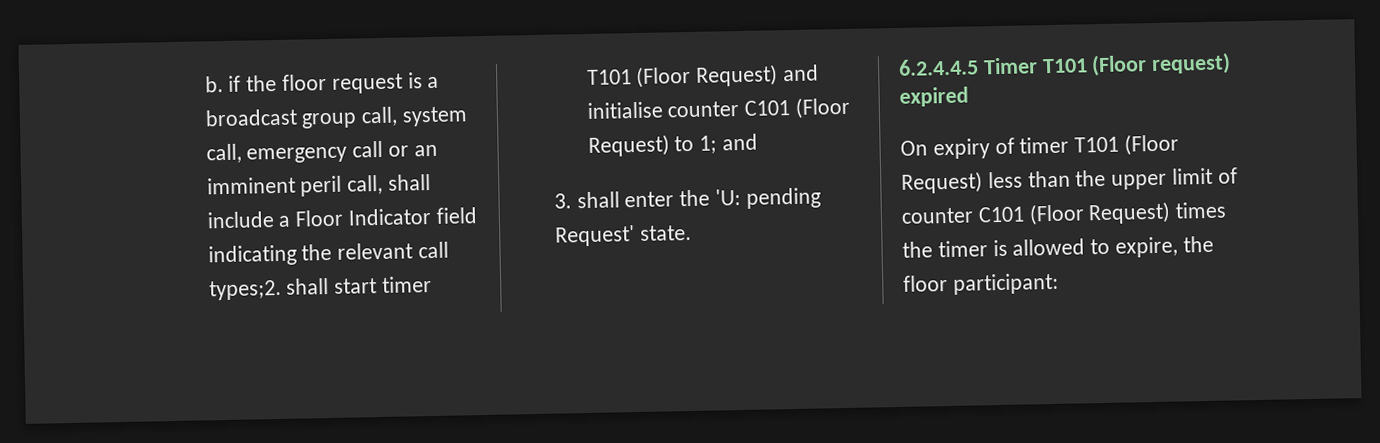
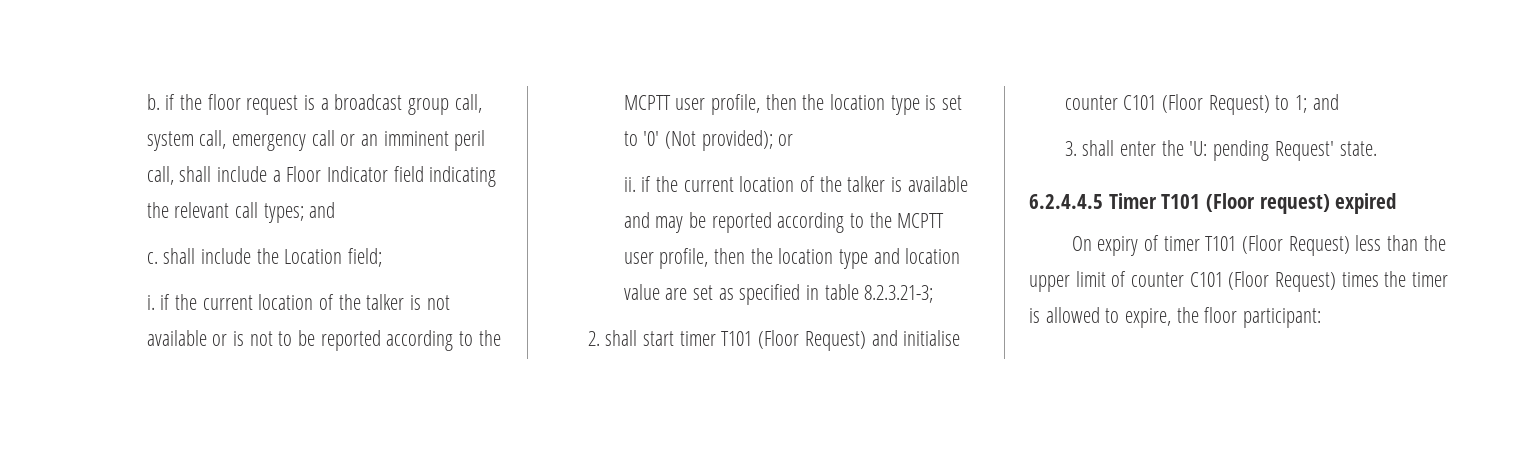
- b. if the floor request is a broadcast group call, system call, emergency call or an imminent peril call, shall include a Floor Indicator field indicating the relevant call types;2. shall start timer T101 (Floor Request) and initialise counter C101 (Floor Request) to 1; and
+ b. if the floor request is a broadcast group call, system call, emergency call or an imminent peril call, shall include a Floor Indicator field indicating the relevant call types; and
+ c. shall include the Location field;
+ i. if the current location of the talker is not available or is not to be reported according to the MCPTT user profile, then the location type is set to '0' (Not provided); or
+ ii. if the current location of the talker is available and may be reported according to the MCPTT user profile, then the location type and location value are set as specified in table 8.2.3.21-3;
+ 2. shall start timer T101 (Floor Request) and initialise counter C101 (Floor Request) to 1; and

